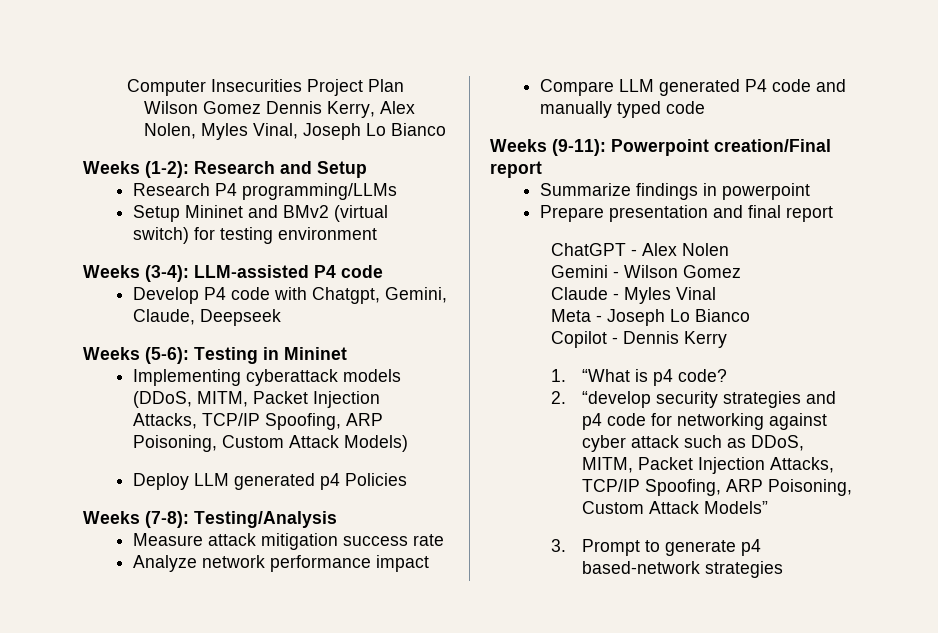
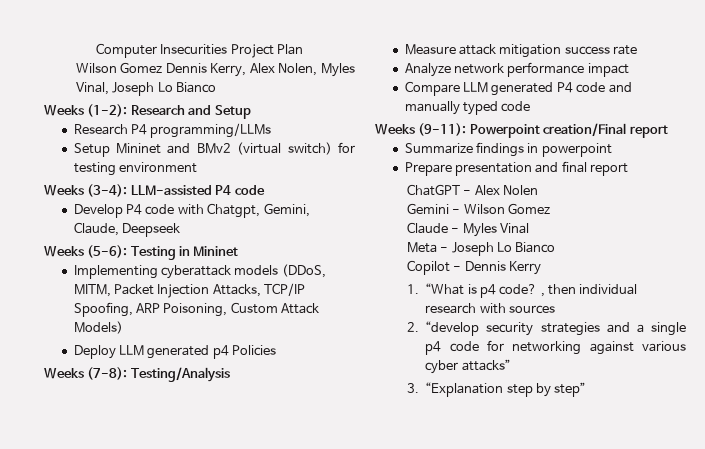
- 1. “What is p4 code?
+ 1. “What is p4 code? , then individual research with sources
- 2. “develop security strategies and p4 code for networking against cyber attack such as DDoS, MITM, Packet Injection Attacks, TCP/IP Spoofing, ARP Poisoning, Custom Attack Models”
- 3. Prompt to generate p4 based-network strategies
+ 2. “develop security strategies and a single p4 code for networking against various cyber attacks”
+ 3. “Explanation step by step”

